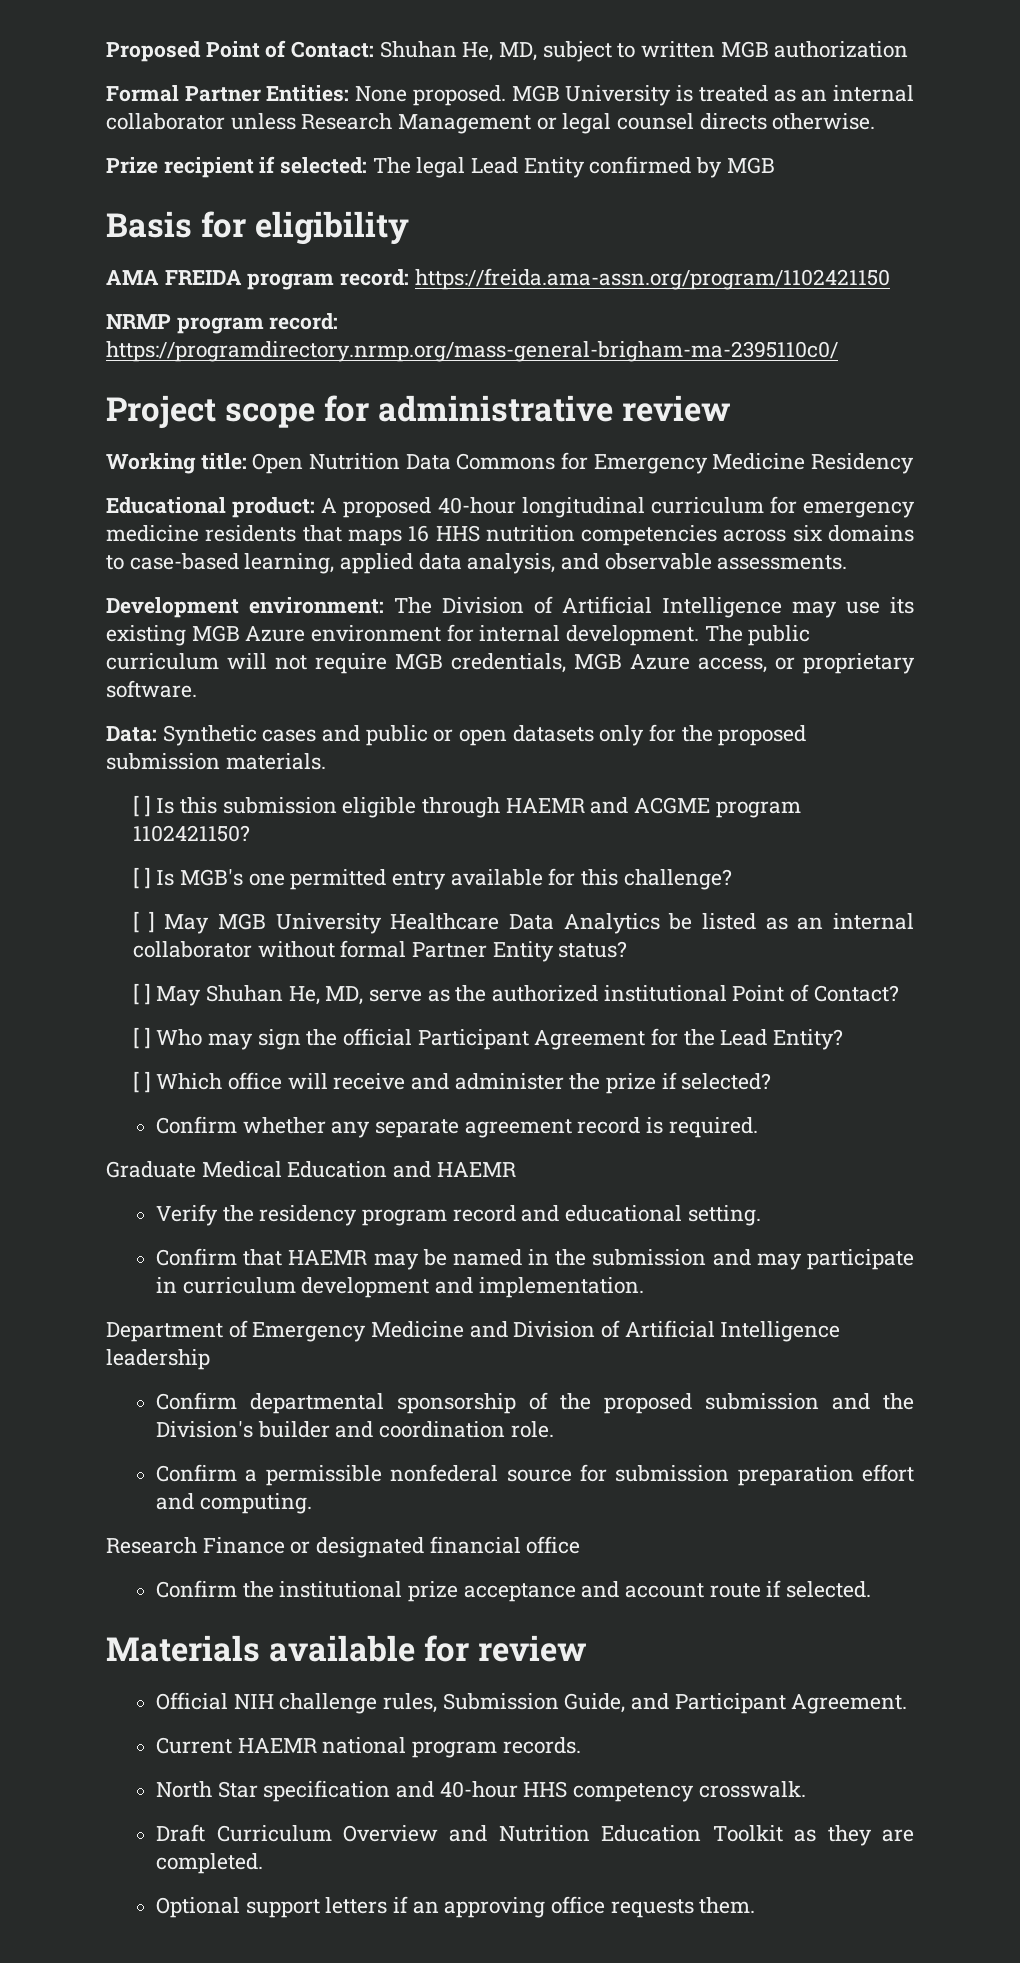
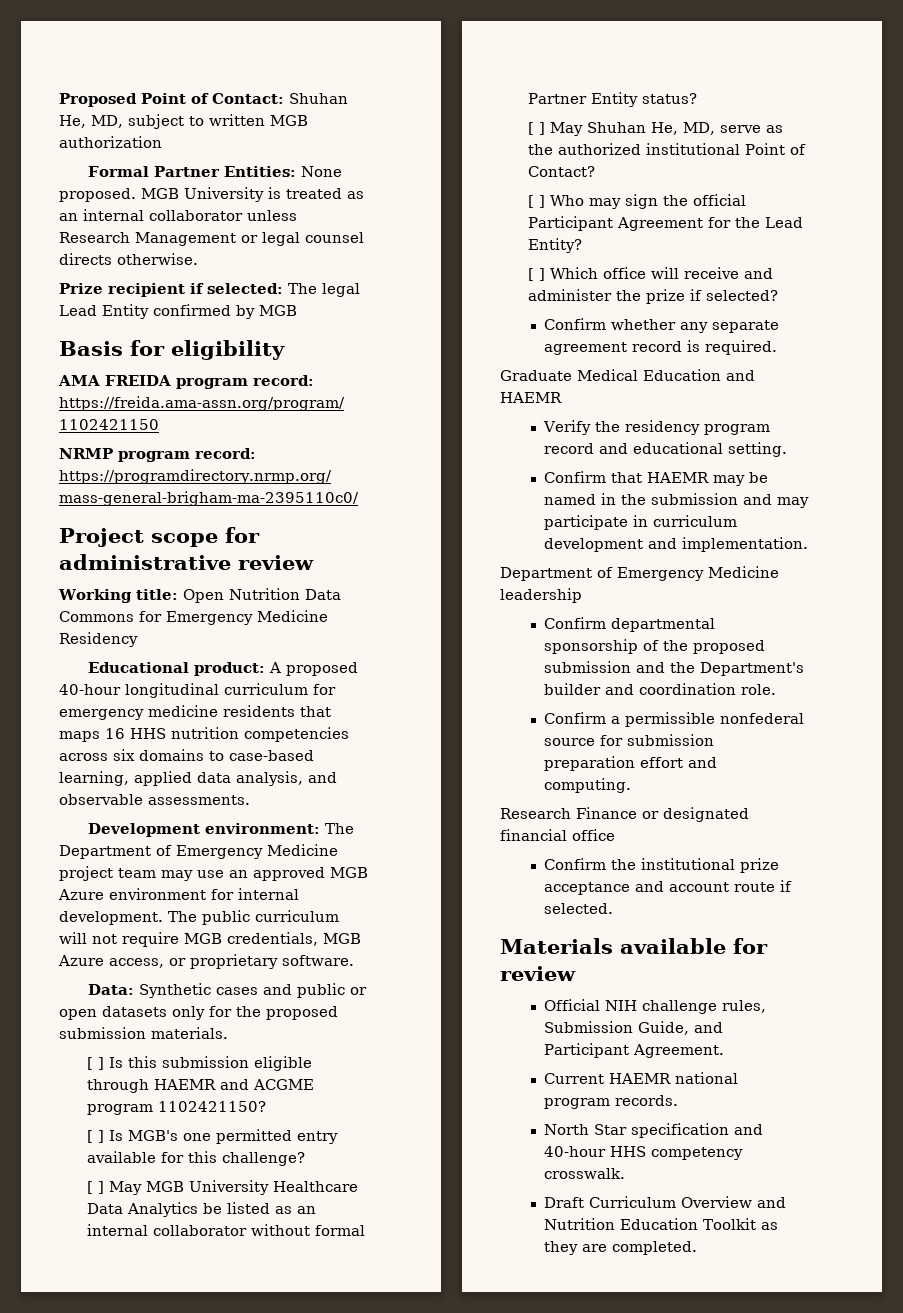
- Development environment: The Division of Artificial Intelligence may use its existing MGB Azure environment for internal development.
+ Development environment: The Department of Emergency Medicine project team may use an approved MGB Azure environment for internal development.
- Department of Emergency Medicine and Division of Artificial Intelligence leadership
+ Department of Emergency Medicine leadership
- Confirm departmental sponsorship of the proposed submission and the Division's builder and coordination role.
+ Confirm departmental sponsorship of the proposed submission and the Department's builder and coordination role.
- Optional support letters if an approving office requests them.

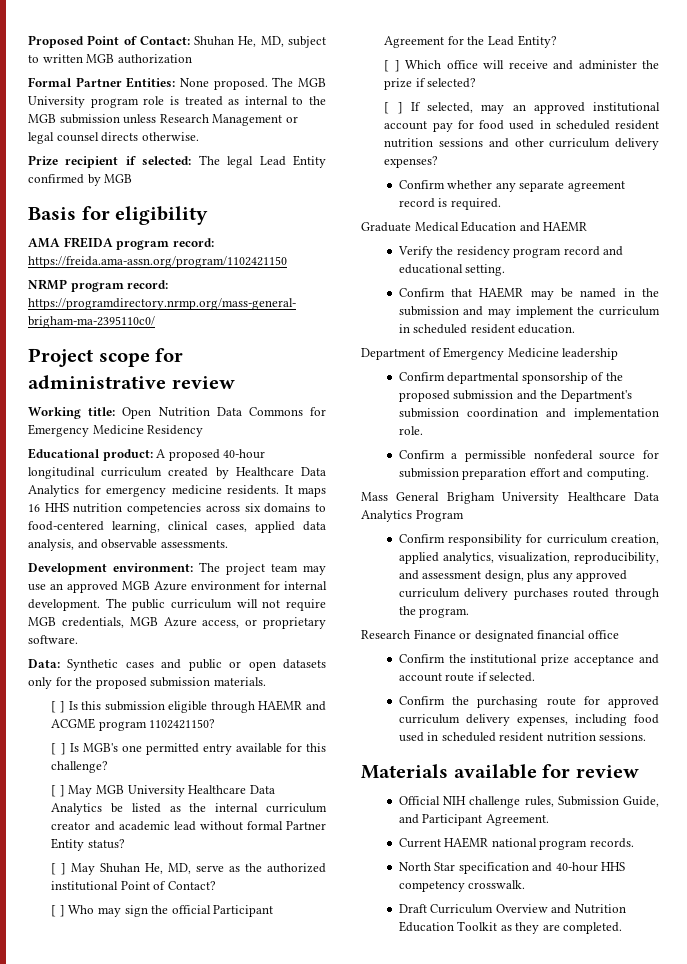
- MGB University is treated as an internal collaborator unless Research Management or legal counsel directs otherwise.
+ The MGB University program role is treated as internal to the MGB submission unless Research Management or legal counsel directs otherwise.
- Educational product: A proposed 40-hour longitudinal curriculum for emergency medicine residents that maps 16 HHS nutrition competencies across six domains to case-based learning, applied data analysis, and observable assessments.
+ Educational product: A proposed 40-hour longitudinal curriculum created by Healthcare Data Analytics for emergency medicine residents. It maps 16 HHS nutrition competencies across six domains to food-centered learning, clinical cases, applied data analysis, and observable assessments.
- Development environment: The Department of Emergency Medicine project team may use an approved MGB Azure environment for internal development.
+ Development environment: The project team may use an approved MGB Azure environment for internal development.
- [ ] May MGB University Healthcare Data Analytics be listed as an internal collaborator without formal Partner Entity status?
+ [ ] May MGB University Healthcare Data Analytics be listed as the internal curriculum creator and academic lead without formal Partner Entity status?
+ [ ] If selected, may an approved institutional account pay for food used in scheduled resident nutrition sessions and other curriculum delivery expenses?
- Confirm that HAEMR may be named in the submission and may participate in curriculum development and implementation.
+ Confirm that HAEMR may be named in the submission and may implement the curriculum in scheduled resident education.
- Confirm departmental sponsorship of the proposed submission and the Department's builder and coordination role.
+ Confirm departmental sponsorship of the proposed submission and the Department's submission coordination and implementation role.
+ Mass General Brigham University Healthcare Data Analytics Program
+ Confirm responsibility for curriculum creation, applied analytics, visualization, reproducibility, and assessment design, plus any approved curriculum delivery purchases routed through the program.
+ Confirm the purchasing route for approved curriculum delivery expenses, including food used in scheduled resident nutrition sessions.

